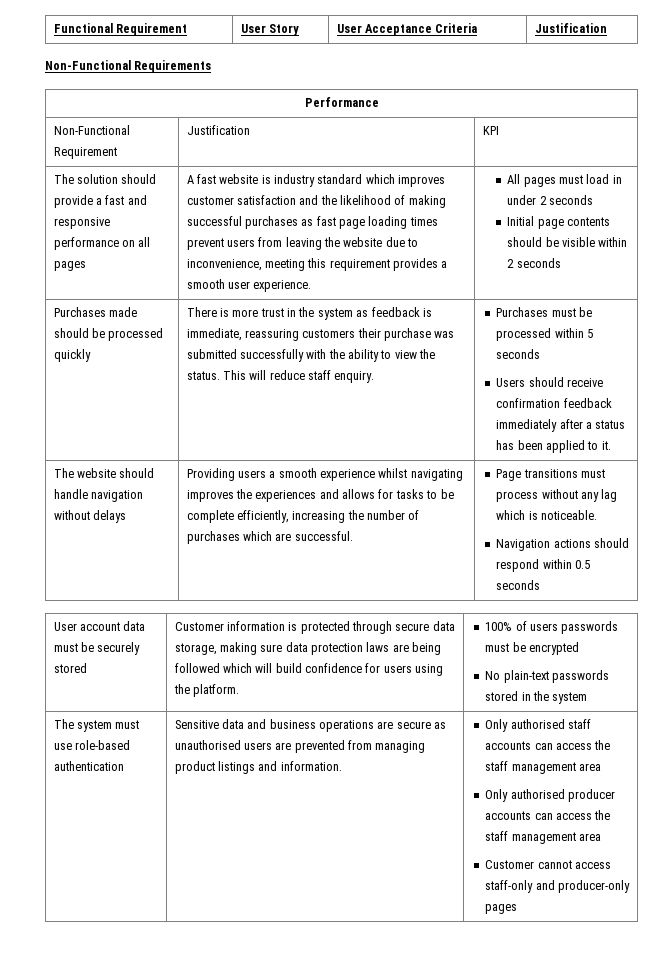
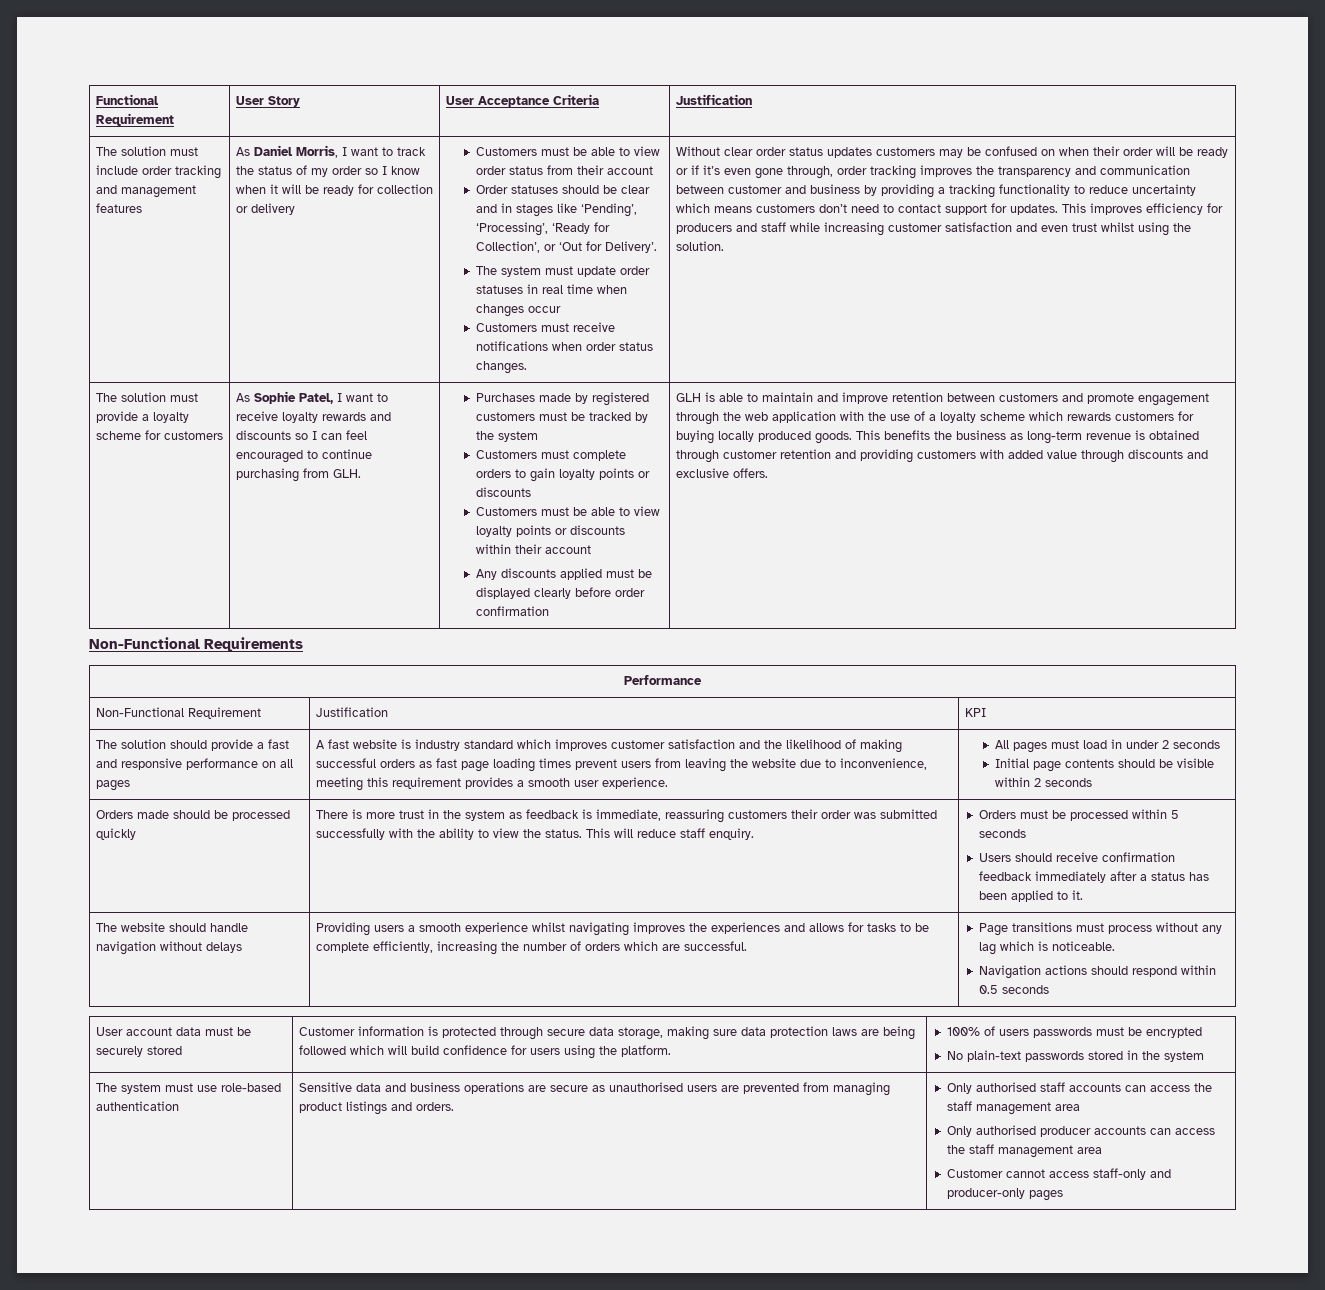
+ The solution must include order tracking and management features | As Daniel Morris, I want to track the status of my order so I know when it will be ready for collection or delivery | Customers must be able to view order status from their account
+ Order statuses should be clear and in stages like ‘Pending’, ‘Processing’, ‘Ready for Collection’, or ‘Out for Delivery’.
+ The system must update order statuses in real time when changes occur
+ Customers must receive notifications when order status changes. | Without clear order status updates customers may be confused on when their order will be ready or if it’s even gone through, order tracking improves the transparency and communication between customer and business by providing a tracking functionality to reduce uncertainty which means customers don’t need to contact support for updates. This improves efficiency for producers and staff while increasing customer satisfaction and even trust whilst using the solution.
+ The solution must provide a loyalty scheme for customers | As Sophie Patel, I want to receive loyalty rewards and discounts so I can feel encouraged to continue purchasing from GLH. | Purchases made by registered customers must be tracked by the system
+ Customers must complete orders to gain loyalty points or discounts
+ Customers must be able to view loyalty points or discounts within their account
+ Any discounts applied must be displayed clearly before order confirmation | GLH is able to maintain and improve retention between customers and promote engagement through the web application with the use of a loyalty scheme which rewards customers for buying locally produced goods. This benefits the business as long-term revenue is obtained through customer retention and providing customers with added value through discounts and exclusive offers.
- A fast website is industry standard which improves customer satisfaction and the likelihood of making successful purchases as fast page loading times prevent users from leaving the website due to inconvenience, meeting this requirement provides a smooth user experience.
+ A fast website is industry standard which improves customer satisfaction and the likelihood of making successful orders as fast page loading times prevent users from leaving the website due to inconvenience, meeting this requirement provides a smooth user experience.
- Purchases made should be processed quickly
+ Orders made should be processed quickly
- There is more trust in the system as feedback is immediate, reassuring customers their purchase was submitted successfully with the ability to view the status.
+ There is more trust in the system as feedback is immediate, reassuring customers their order was submitted successfully with the ability to view the status.
- Purchases must be processed within 5 seconds
+ Orders must be processed within 5 seconds
- Providing users a smooth experience whilst navigating improves the experiences and allows for tasks to be complete efficiently, increasing the number of purchases which are successful.
+ Providing users a smooth experience whilst navigating improves the experiences and allows for tasks to be complete efficiently, increasing the number of orders which are successful.
- Sensitive data and business operations are secure as unauthorised users are prevented from managing product listings and information.
+ Sensitive data and business operations are secure as unauthorised users are prevented from managing product listings and orders.

